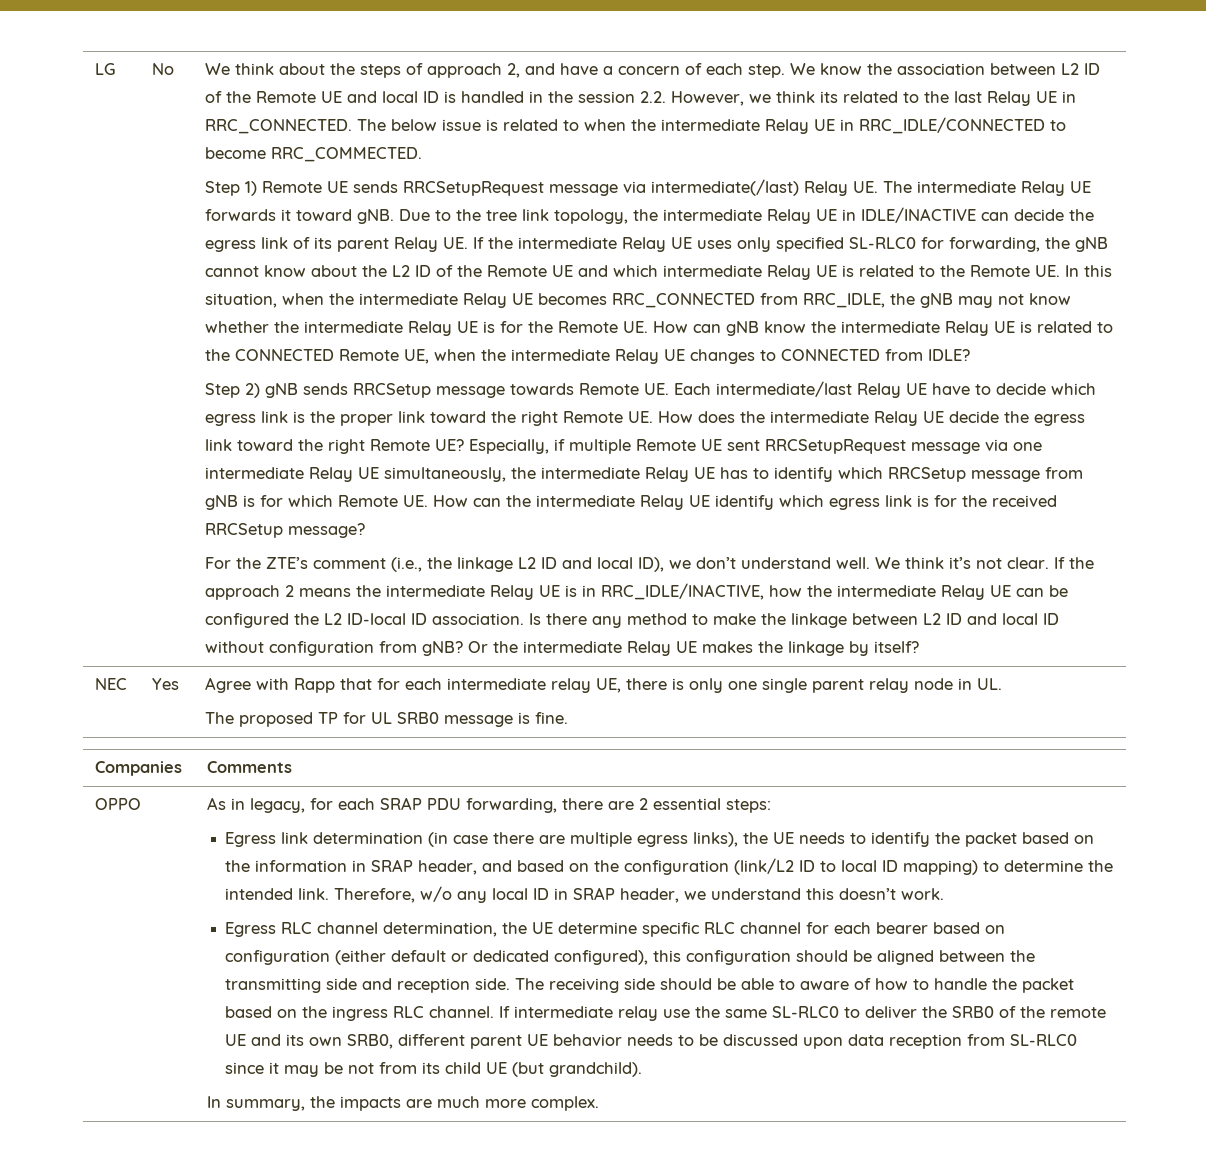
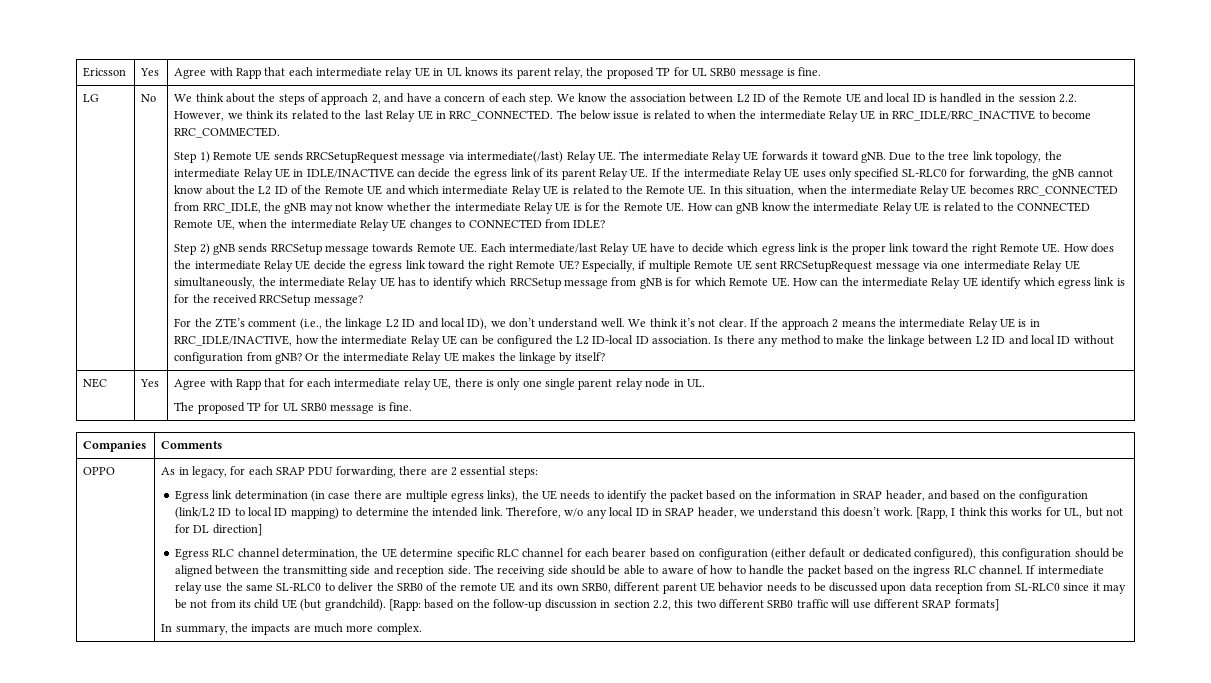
+ Ericsson | Yes | Agree with Rapp that each intermediate relay UE in UL knows its parent relay, the proposed TP for UL SRB0 message is fine.
- The below issue is related to when the intermediate Relay UE in RRC_IDLE/CONNECTED to become RRC_COMMECTED.
+ The below issue is related to when the intermediate Relay UE in RRC_IDLE/RRC_INACTIVE to become RRC_COMMECTED.
+ [Rapp, I think this works for UL, but not for DL direction]
+ [Rapp: based on the follow-up discussion in section 2.2, this two different SRB0 traffic will use different SRAP formats]

